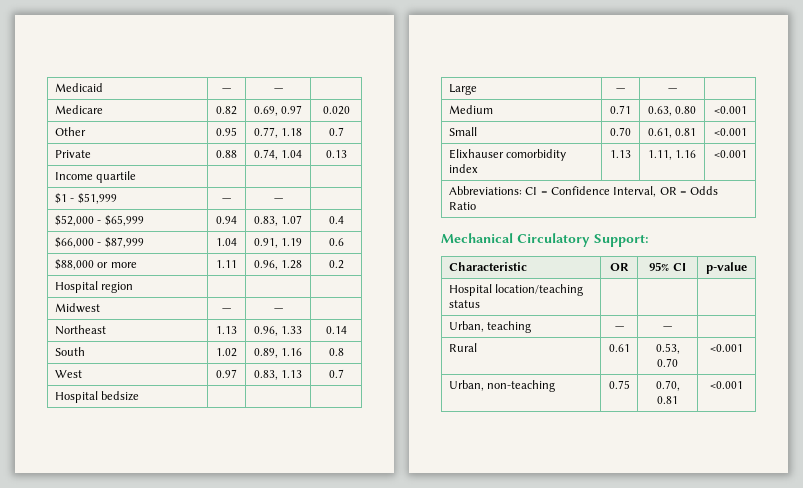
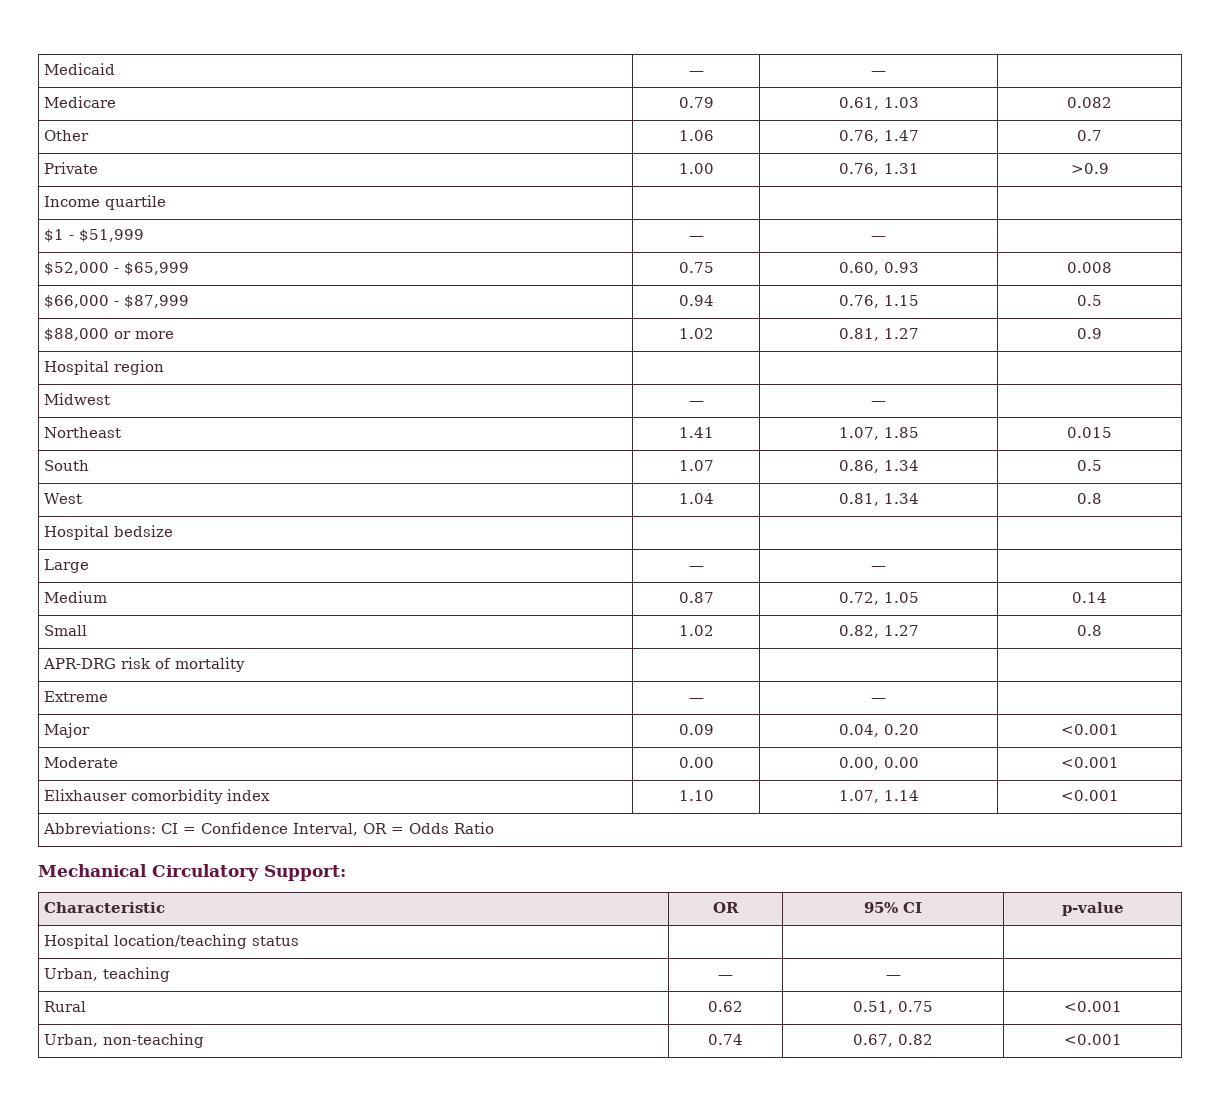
- Medicare | 0.82 | 0.69, 0.97 | 0.020
- Other | 0.95 | 0.77, 1.18 | 0.7
- Private | 0.88 | 0.74, 1.04 | 0.13
+ Medicare | 0.79 | 0.61, 1.03 | 0.082
+ Other | 1.06 | 0.76, 1.47 | 0.7
+ Private | 1.00 | 0.76, 1.31 | >0.9
- $52,000 - $65,999 | 0.94 | 0.83, 1.07 | 0.4
+ $52,000 - $65,999 | 0.75 | 0.60, 0.93 | 0.008
- $66,000 - $87,999 | 1.04 | 0.91, 1.19 | 0.6
+ $66,000 - $87,999 | 0.94 | 0.76, 1.15 | 0.5
- $88,000 or more | 1.11 | 0.96, 1.28 | 0.2
+ $88,000 or more | 1.02 | 0.81, 1.27 | 0.9
- Northeast | 1.13 | 0.96, 1.33 | 0.14
- South | 1.02 | 0.89, 1.16 | 0.8
- West | 0.97 | 0.83, 1.13 | 0.7
+ Northeast | 1.41 | 1.07, 1.85 | 0.015
+ South | 1.07 | 0.86, 1.34 | 0.5
+ West | 1.04 | 0.81, 1.34 | 0.8
- Medium | 0.71 | 0.63, 0.80 | <0.001
- Small | 0.70 | 0.61, 0.81 | <0.001
+ Medium | 0.87 | 0.72, 1.05 | 0.14
+ Small | 1.02 | 0.82, 1.27 | 0.8
+ APR-DRG risk of mortality | | |
+ Extreme | — | — |
+ Major | 0.09 | 0.04, 0.20 | <0.001
+ Moderate | 0.00 | 0.00, 0.00 | <0.001
- Elixhauser comorbidity index | 1.13 | 1.11, 1.16 | <0.001
+ Elixhauser comorbidity index | 1.10 | 1.07, 1.14 | <0.001
- Rural | 0.61 | 0.53, 0.70 | <0.001
+ Rural | 0.62 | 0.51, 0.75 | <0.001
- Urban, non-teaching | 0.75 | 0.70, 0.81 | <0.001
+ Urban, non-teaching | 0.74 | 0.67, 0.82 | <0.001

